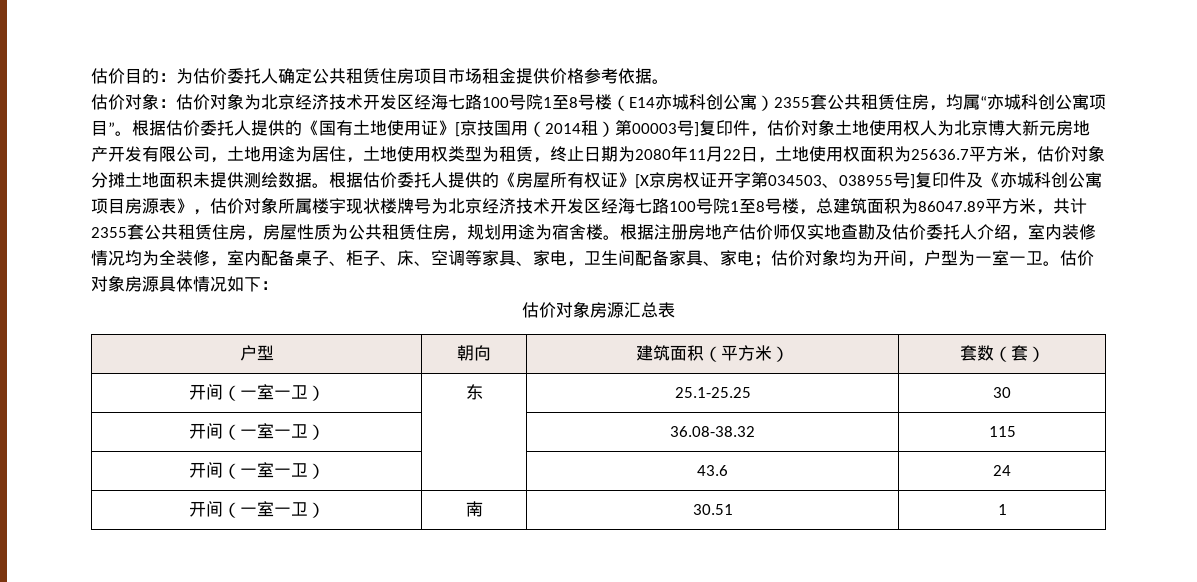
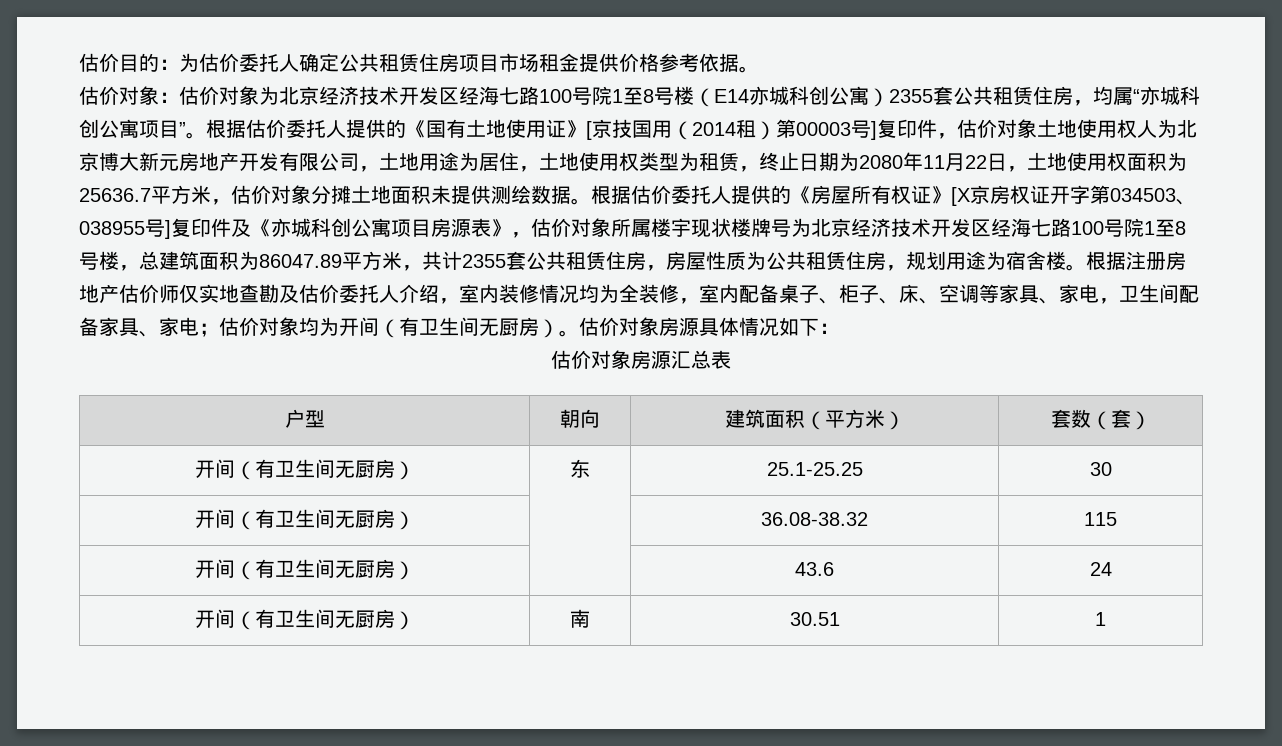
- 根据注册房地产估价师仅实地查勘及估价委托人介绍，室内装修情况均为全装修，室内配备桌子、柜子、床、空调等家具、家电，卫生间配备家具、家电；估价对象均为开间，户型为一室一卫。
+ 根据注册房地产估价师仅实地查勘及估价委托人介绍，室内装修情况均为全装修，室内配备桌子、柜子、床、空调等家具、家电，卫生间配备家具、家电；估价对象均为开间（有卫生间无厨房）。
- 开间（一室一卫） | 东 | 25.1-25.25 | 30
+ 开间（有卫生间无厨房） | 东 | 25.1-25.25 | 30
- 开间（一室一卫） | | 36.08-38.32 | 115
+ 开间（有卫生间无厨房） | | 36.08-38.32 | 115
- 开间（一室一卫） | | 43.6 | 24
+ 开间（有卫生间无厨房） | | 43.6 | 24
- 开间（一室一卫） | 南 | 30.51 | 1
+ 开间（有卫生间无厨房） | 南 | 30.51 | 1

